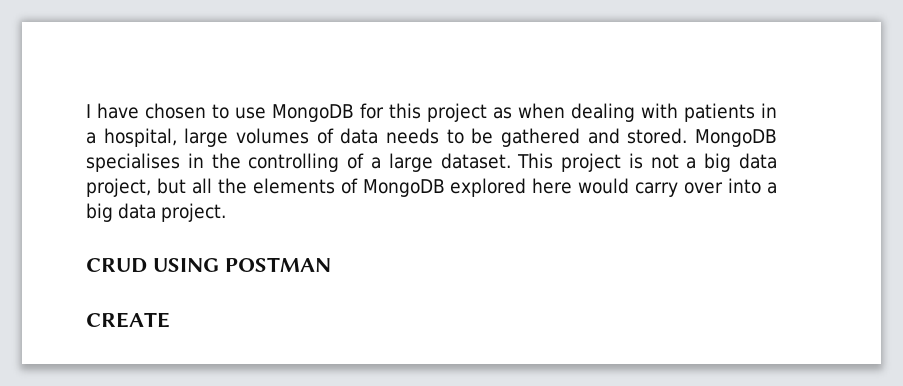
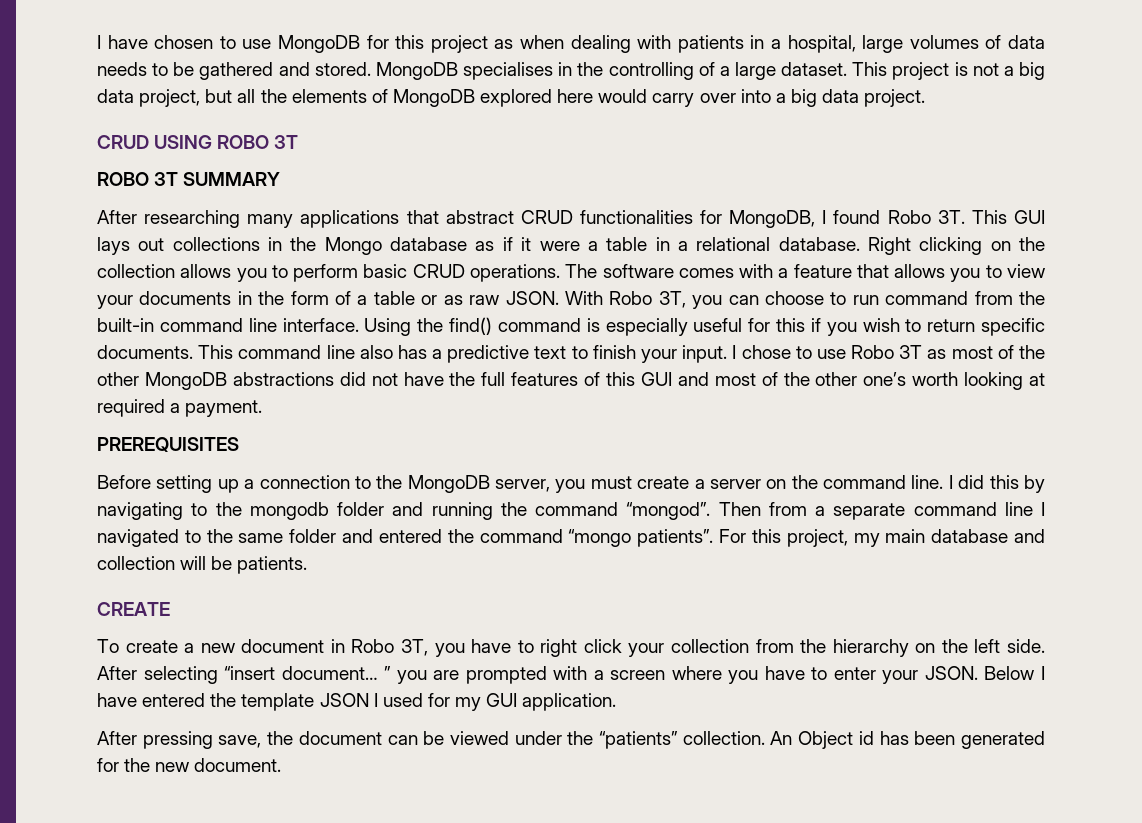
- CRUD USING POSTMAN
+ CRUD USING ROBO 3T
+ ROBO 3T SUMMARY
+ After researching many applications that abstract CRUD functionalities for MongoDB, I found Robo 3T. This GUI lays out collections in the Mongo database as if it were a table in a relational database. Right clicking on the collection allows you to perform basic CRUD operations. The software comes with a feature that allows you to view your documents in the form of a table or as raw JSON. With Robo 3T, you can choose to run command from the built-in command line interface. Using the find() command is especially useful for this if you wish to return specific documents. This command line also has a predictive text to finish your input. I chose to use Robo 3T as most of the other MongoDB abstractions did not have the full features of this GUI and most of the other one’s worth looking at required a payment.
+ PREREQUISITES
+ Before setting up a connection to the MongoDB server, you must create a server on the command line. I did this by navigating to the mongodb folder and running the command “mongod”. Then from a separate command line I navigated to the same folder and entered the command “mongo patients”. For this project, my main database and collection will be patients.
  CREATE
+ To create a new document in Robo 3T, you have to right click your collection from the hierarchy on the left side. After selecting “insert document… ” you are prompted with a screen where you have to enter your JSON. Below I have entered the template JSON I used for my GUI application.
+ After pressing save, the document can be viewed under the “patients” collection. An Object id has been generated for the new document.

